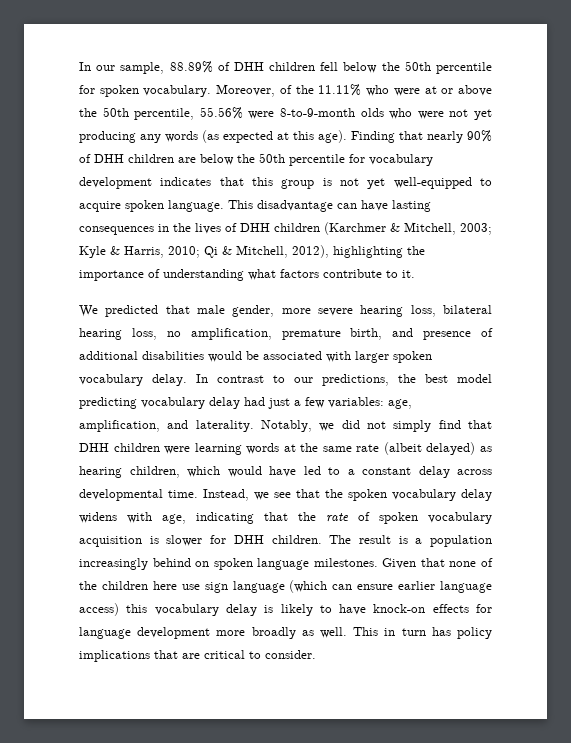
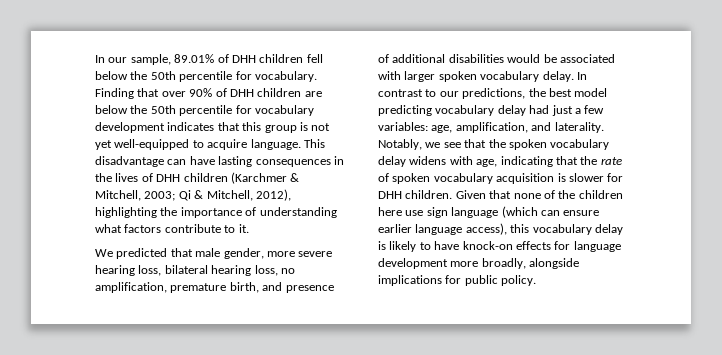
- In our sample, 88.89% of DHH children fell below the 50th percentile for spoken vocabulary. Moreover, of the 11.11% who were at or above the 50th percentile, 55.56% were 8-to-9-month olds who were not yet producing any words (as expected at this age).
+ In our sample, 89.01% of DHH children fell below the 50th percentile for vocabulary.
- Finding that nearly 90% of DHH children are below the 50th percentile for vocabulary development indicates that this group is not yet well-equipped to acquire spoken language.
+ Finding that over 90% of DHH children are below the 50th percentile for vocabulary development indicates that this group is not yet well-equipped to acquire language.
- This disadvantage can have lasting consequences in the lives of DHH children (Karchmer & Mitchell, 2003; Kyle & Harris, 2010; Qi & Mitchell, 2012), highlighting the importance of understanding what factors contribute to it.
+ This disadvantage can have lasting consequences in the lives of DHH children (Karchmer & Mitchell, 2003; Qi & Mitchell, 2012), highlighting the importance of understanding what factors contribute to it.
- Notably, we did not simply find that DHH children were learning words at the same rate (albeit delayed) as hearing children, which would have led to a constant delay across developmental time. Instead, we see that the spoken vocabulary delay widens with age, indicating that the rate of spoken vocabulary acquisition is slower for DHH children.
+ Notably, we see that the spoken vocabulary delay widens with age, indicating that the rate of spoken vocabulary acquisition is slower for DHH children.
- The result is a population increasingly behind on spoken language milestones.
- Given that none of the children here use sign language (which can ensure earlier language access) this vocabulary delay is likely to have knock-on effects for language development more broadly as well. This in turn has policy implications that are critical to consider.
+ Given that none of the children here use sign language (which can ensure earlier language access), this vocabulary delay is likely to have knock-on effects for language development more broadly, alongside implications for public policy.

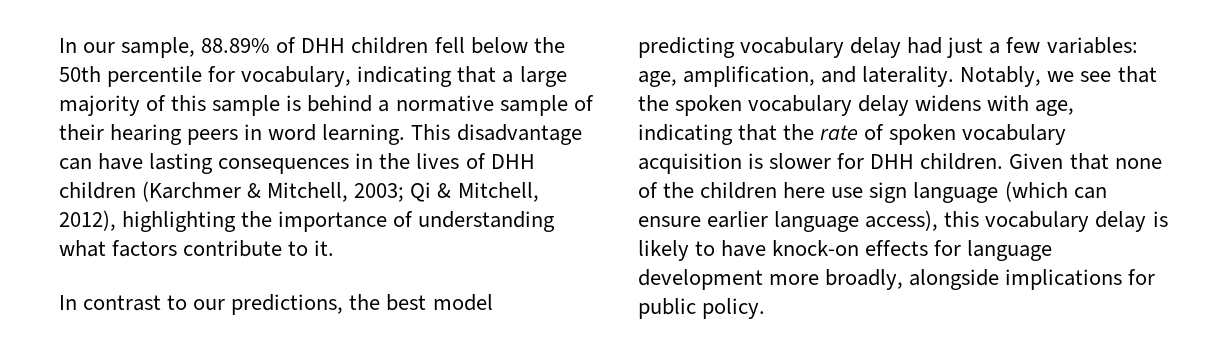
- In our sample, 89.01% of DHH children fell below the 50th percentile for vocabulary. Finding that over 90% of DHH children are below the 50th percentile for vocabulary development indicates that this group is not yet well-equipped to acquire language.
+ In our sample, 88.89% of DHH children fell below the 50th percentile for vocabulary, indicating that a large majority of this sample is behind a normative sample of their hearing peers in word learning.
- We predicted that male gender, more severe hearing loss, bilateral hearing loss, no amplification, premature birth, and presence of additional disabilities would be associated with larger spoken vocabulary delay.

